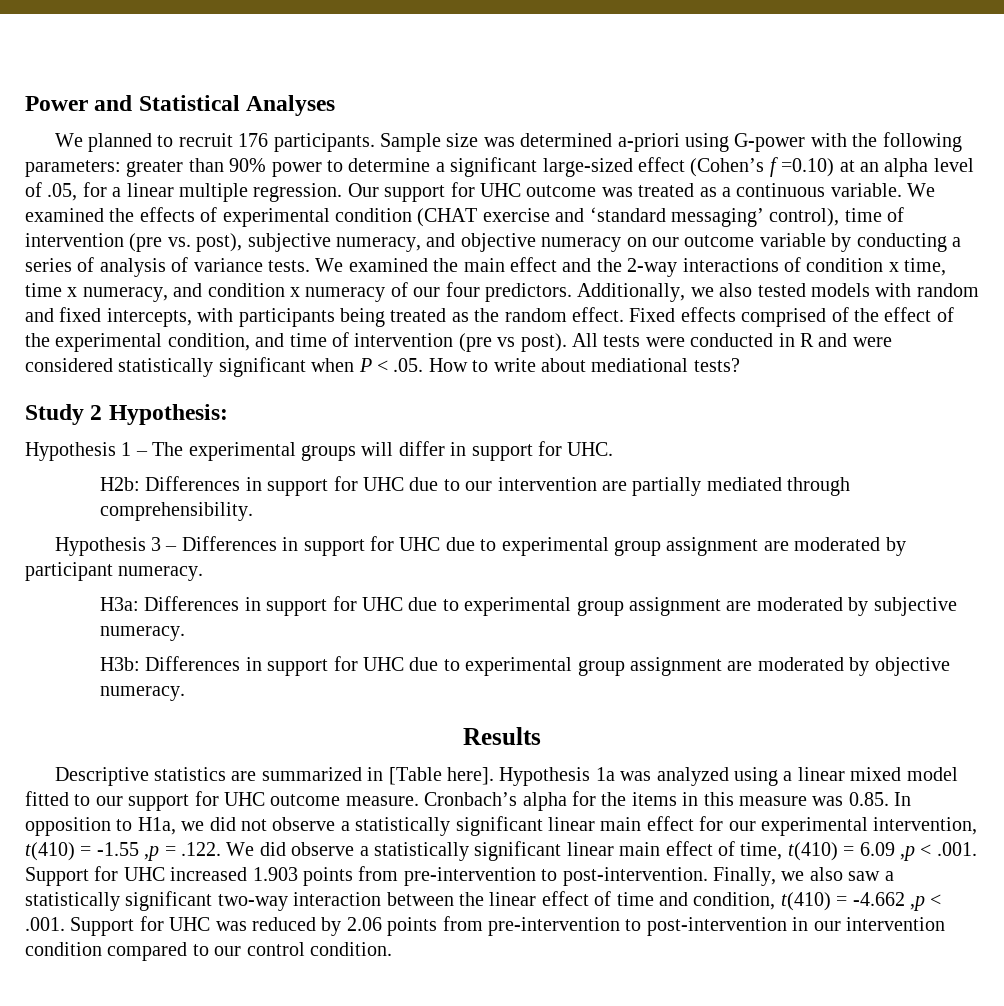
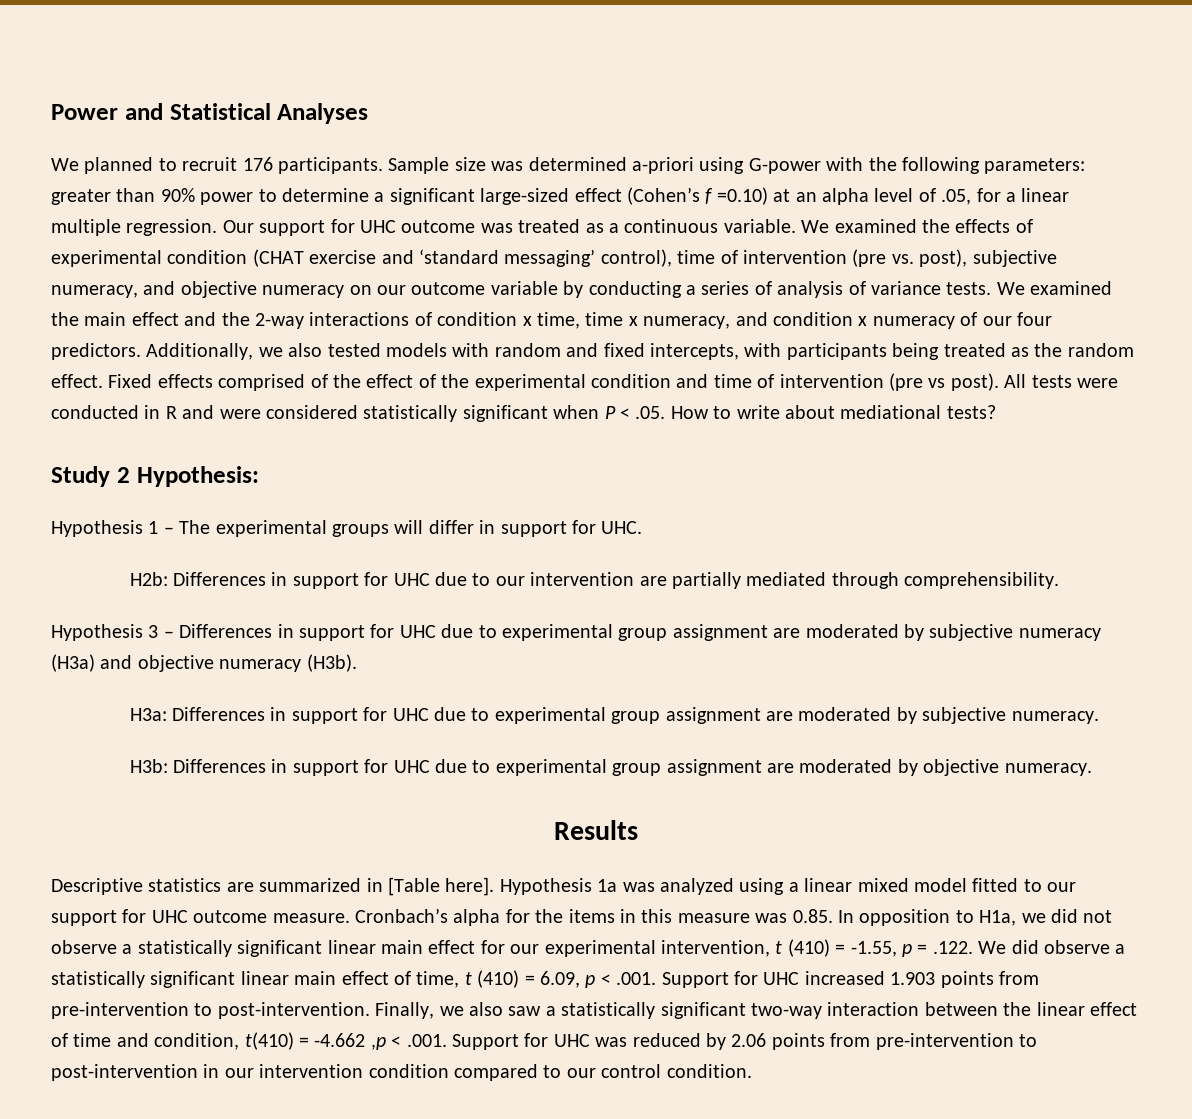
- Fixed effects comprised of the effect of the experimental condition, and time of intervention (pre vs post).
+ Fixed effects comprised of the effect of the experimental condition and time of intervention (pre vs post).
- Hypothesis 3 – Differences in support for UHC due to experimental group assignment are moderated by participant numeracy.
+ Hypothesis 3 – Differences in support for UHC due to experimental group assignment are moderated by subjective numeracy (H3a) and objective numeracy (H3b).
- Cronbach’s alpha for the items in this measure was 0.85. In opposition to H1a, we did not observe a statistically significant linear main effect for our experimental intervention, t(410) = -1.55 ,p = .122. We did observe a statistically significant linear main effect of time, t(410) = 6.09 ,p < .001. Support for UHC increased 1.903 points from pre-intervention to post-intervention.
+ Cronbach’s alpha for the items in this measure was 0.85. In opposition to H1a, we did not observe a statistically significant linear main effect for our experimental intervention, t (410) = -1.55, p = .122. We did observe a statistically significant linear main effect of time, t (410) = 6.09, p < .001. Support for UHC increased 1.903 points from pre-intervention to post-intervention.

